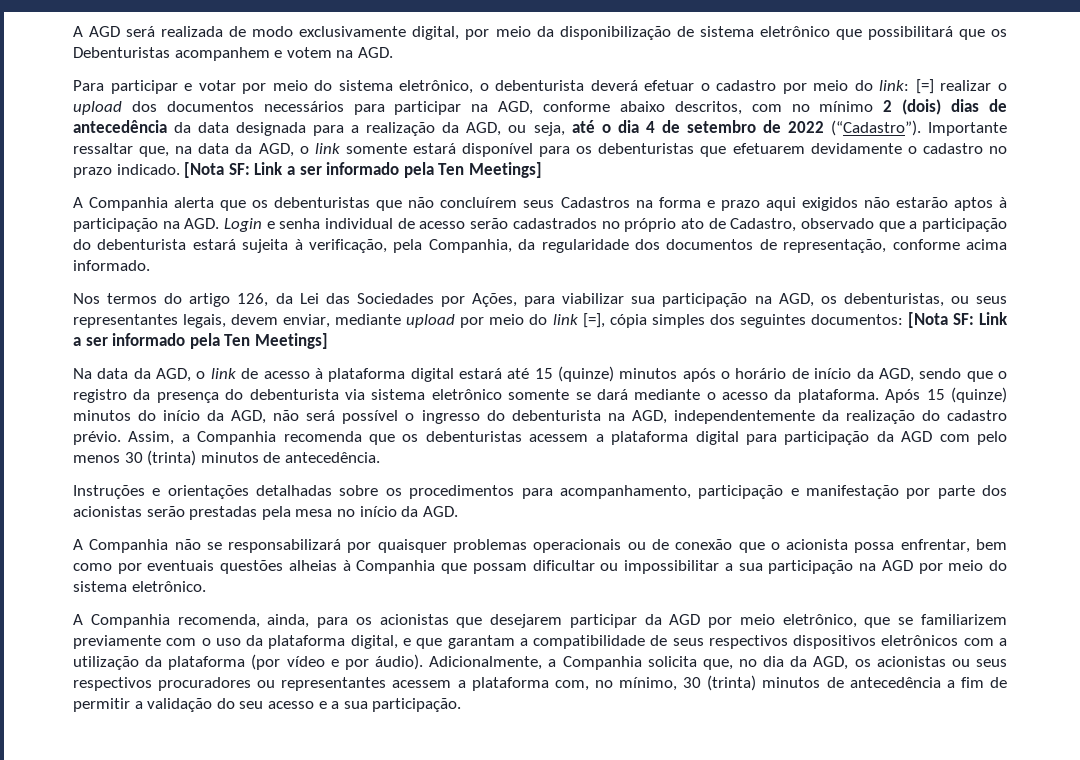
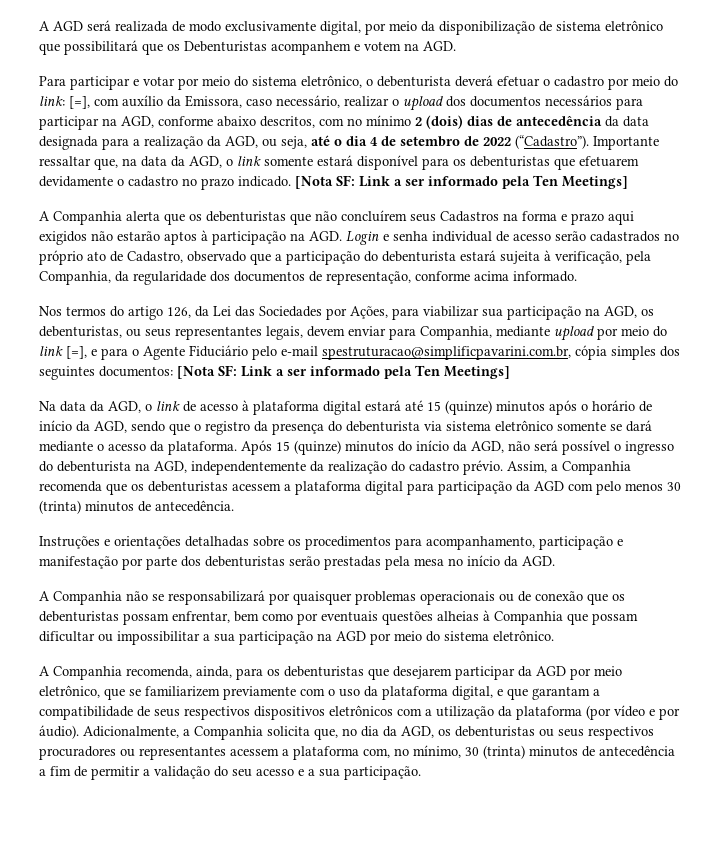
- Para participar e votar por meio do sistema eletrônico, o debenturista deverá efetuar o cadastro por meio do link: [=] realizar o upload dos documentos necessários para participar na AGD, conforme abaixo descritos, com no mínimo 2 (dois) dias de antecedência da data designada para a realização da AGD, ou seja, até o dia 4 de setembro de 2022 (“Cadastro”).
+ Para participar e votar por meio do sistema eletrônico, o debenturista deverá efetuar o cadastro por meio do link: [=], com auxílio da Emissora, caso necessário, realizar o upload dos documentos necessários para participar na AGD, conforme abaixo descritos, com no mínimo 2 (dois) dias de antecedência da data designada para a realização da AGD, ou seja, até o dia 4 de setembro de 2022 (“Cadastro”).
- Nos termos do artigo 126, da Lei das Sociedades por Ações, para viabilizar sua participação na AGD, os debenturistas, ou seus representantes legais, devem enviar, mediante upload por meio do link [=], cópia simples dos seguintes documentos: [Nota SF: Link a ser informado pela Ten Meetings]
+ Nos termos do artigo 126, da Lei das Sociedades por Ações, para viabilizar sua participação na AGD, os debenturistas, ou seus representantes legais, devem enviar para Companhia, mediante upload por meio do link [=], e para o Agente Fiduciário pelo e-mail spestruturacao@simplificpavarini.com.br, cópia simples dos seguintes documentos: [Nota SF: Link a ser informado pela Ten Meetings]
- Instruções e orientações detalhadas sobre os procedimentos para acompanhamento, participação e manifestação por parte dos acionistas serão prestadas pela mesa no início da AGD.
+ Instruções e orientações detalhadas sobre os procedimentos para acompanhamento, participação e manifestação por parte dos debenturistas serão prestadas pela mesa no início da AGD.
- A Companhia não se responsabilizará por quaisquer problemas operacionais ou de conexão que o acionista possa enfrentar, bem como por eventuais questões alheias à Companhia que possam dificultar ou impossibilitar a sua participação na AGD por meio do sistema eletrônico.
+ A Companhia não se responsabilizará por quaisquer problemas operacionais ou de conexão que os debenturistas possam enfrentar, bem como por eventuais questões alheias à Companhia que possam dificultar ou impossibilitar a sua participação na AGD por meio do sistema eletrônico.
- A Companhia recomenda, ainda, para os acionistas que desejarem participar da AGD por meio eletrônico, que se familiarizem previamente com o uso da plataforma digital, e que garantam a compatibilidade de seus respectivos dispositivos eletrônicos com a utilização da plataforma (por vídeo e por áudio).
+ A Companhia recomenda, ainda, para os debenturistas que desejarem participar da AGD por meio eletrônico, que se familiarizem previamente com o uso da plataforma digital, e que garantam a compatibilidade de seus respectivos dispositivos eletrônicos com a utilização da plataforma (por vídeo e por áudio).
- Adicionalmente, a Companhia solicita que, no dia da AGD, os acionistas ou seus respectivos procuradores ou representantes acessem a plataforma com, no mínimo, 30 (trinta) minutos de antecedência a fim de permitir a validação do seu acesso e a sua participação.
+ Adicionalmente, a Companhia solicita que, no dia da AGD, os debenturistas ou seus respectivos procuradores ou representantes acessem a plataforma com, no mínimo, 30 (trinta) minutos de antecedência a fim de permitir a validação do seu acesso e a sua participação.

